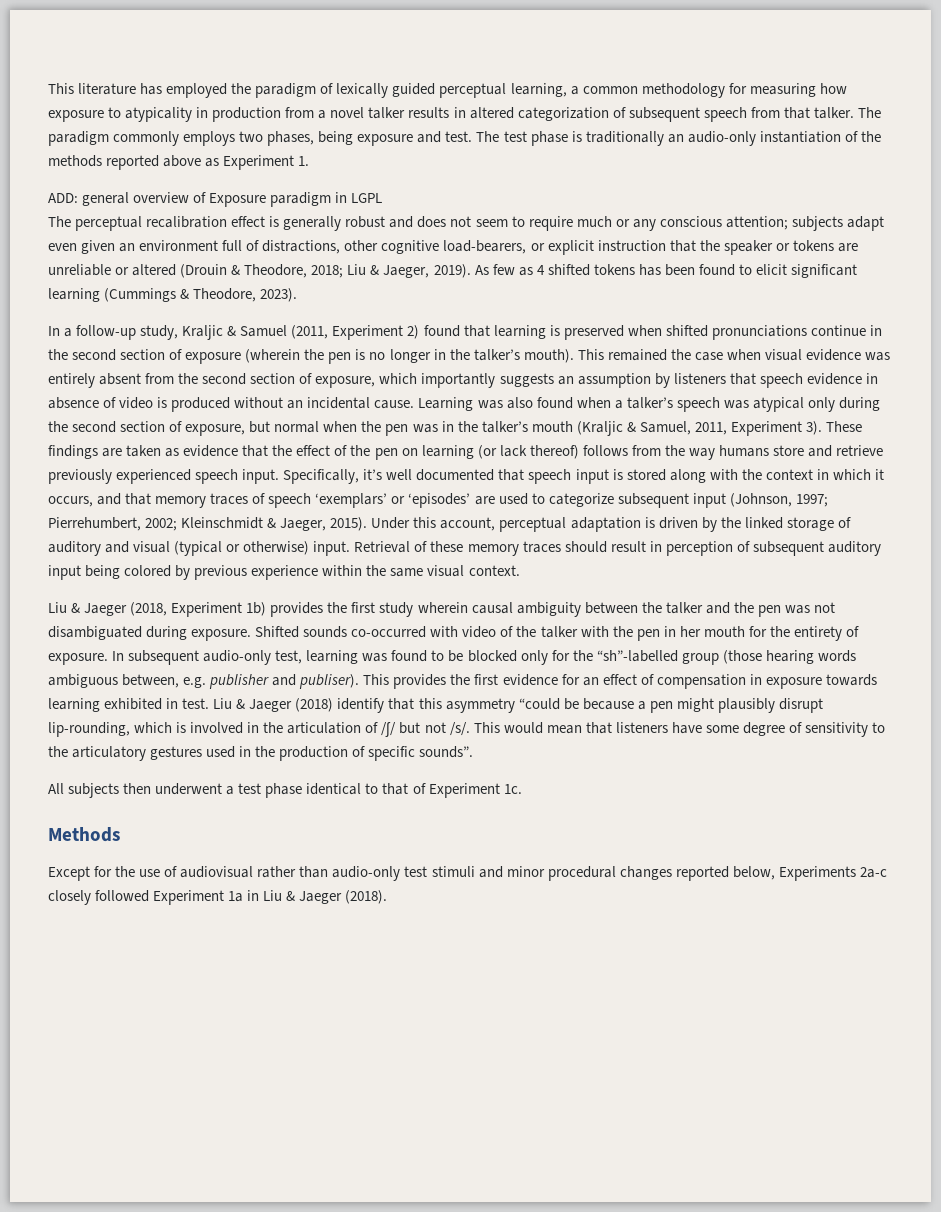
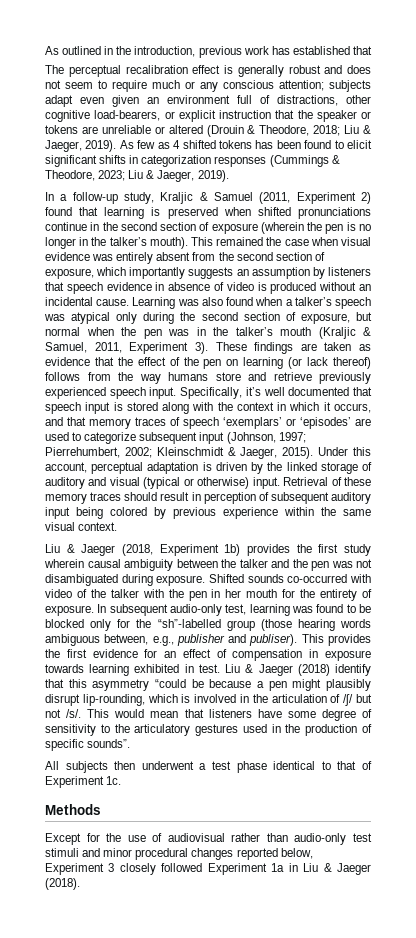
- This literature has employed the paradigm of lexically guided perceptual learning, a common methodology for measuring how exposure to atypicality in production from a novel talker results in altered categorization of subsequent speech from that talker. The paradigm commonly employs two phases, being exposure and test. The test phase is traditionally an audio-only instantiation of the methods reported above as Experiment 1.
- ADD: general overview of Exposure paradigm in LGPL
+ As outlined in the introduction, previous work has established that
- As few as 4 shifted tokens has been found to elicit significant learning (Cummings & Theodore, 2023).
+ As few as 4 shifted tokens has been found to elicit significant shifts in categorization responses (Cummings & Theodore, 2023; Liu & Jaeger, 2019).
- In subsequent audio-only test, learning was found to be blocked only for the “sh”-labelled group (those hearing words ambiguous between, e.g. publisher and publiser).
+ In subsequent audio-only test, learning was found to be blocked only for the “sh”-labelled group (those hearing words ambiguous between, e.g., publisher and publiser).
- Except for the use of audiovisual rather than audio-only test stimuli and minor procedural changes reported below, Experiments 2a-c closely followed Experiment 1a in Liu & Jaeger (2018).
+ Except for the use of audiovisual rather than audio-only test stimuli and minor procedural changes reported below, Experiment 3 closely followed Experiment 1a in Liu & Jaeger (2018).

